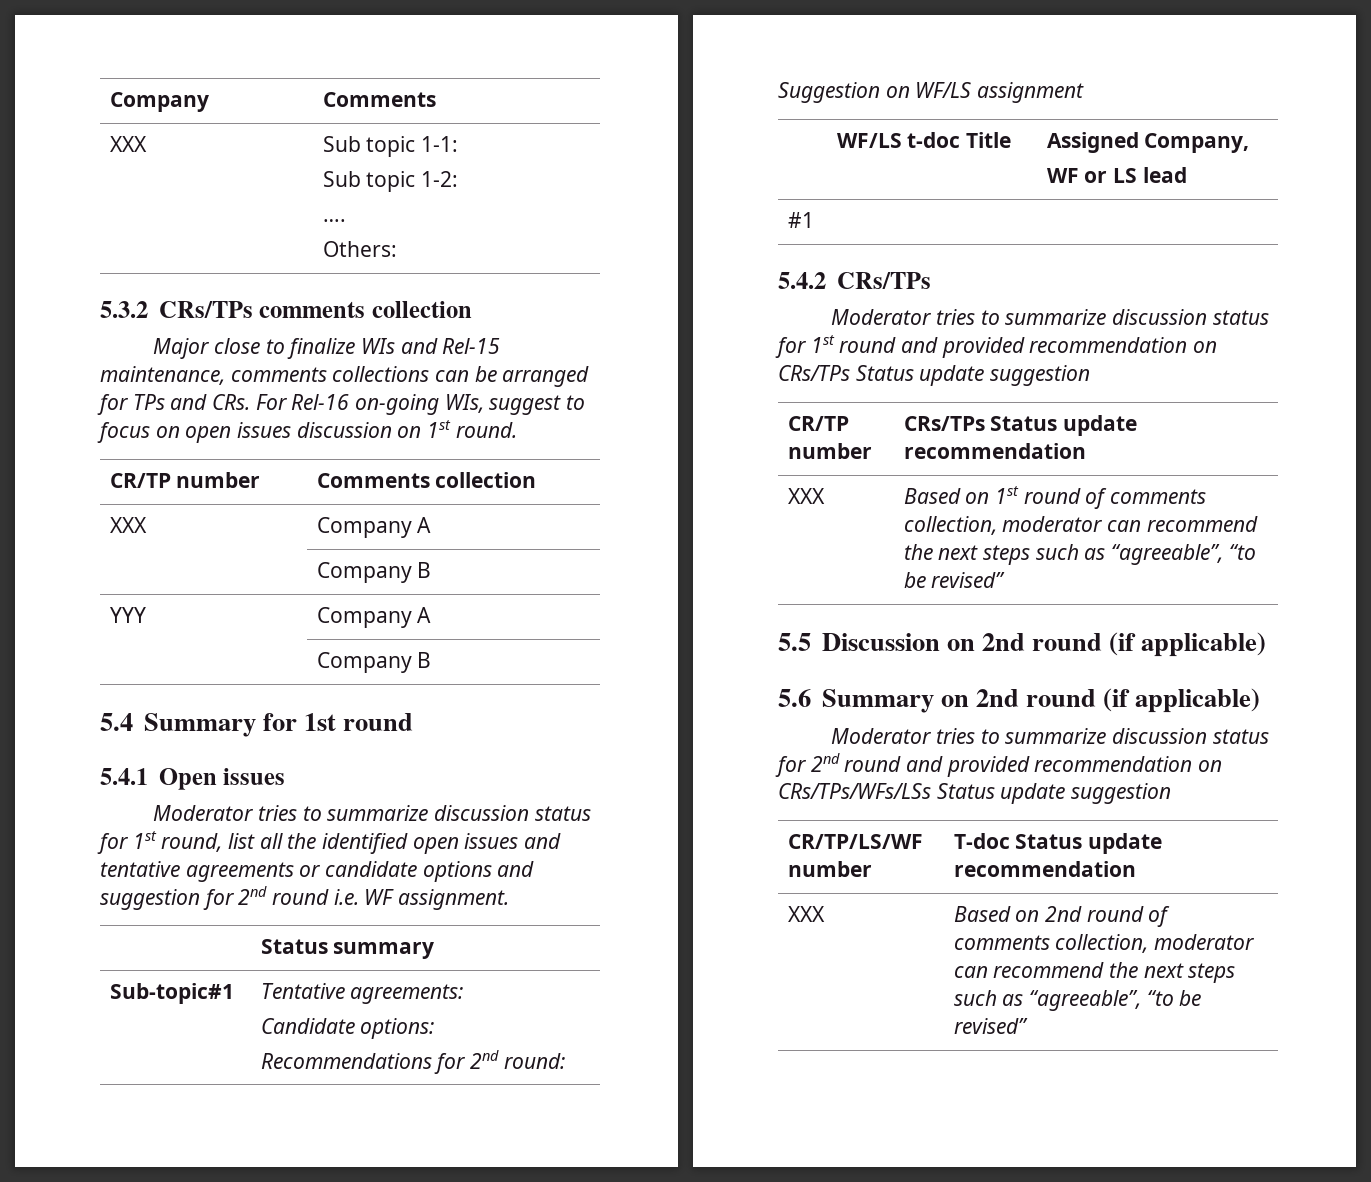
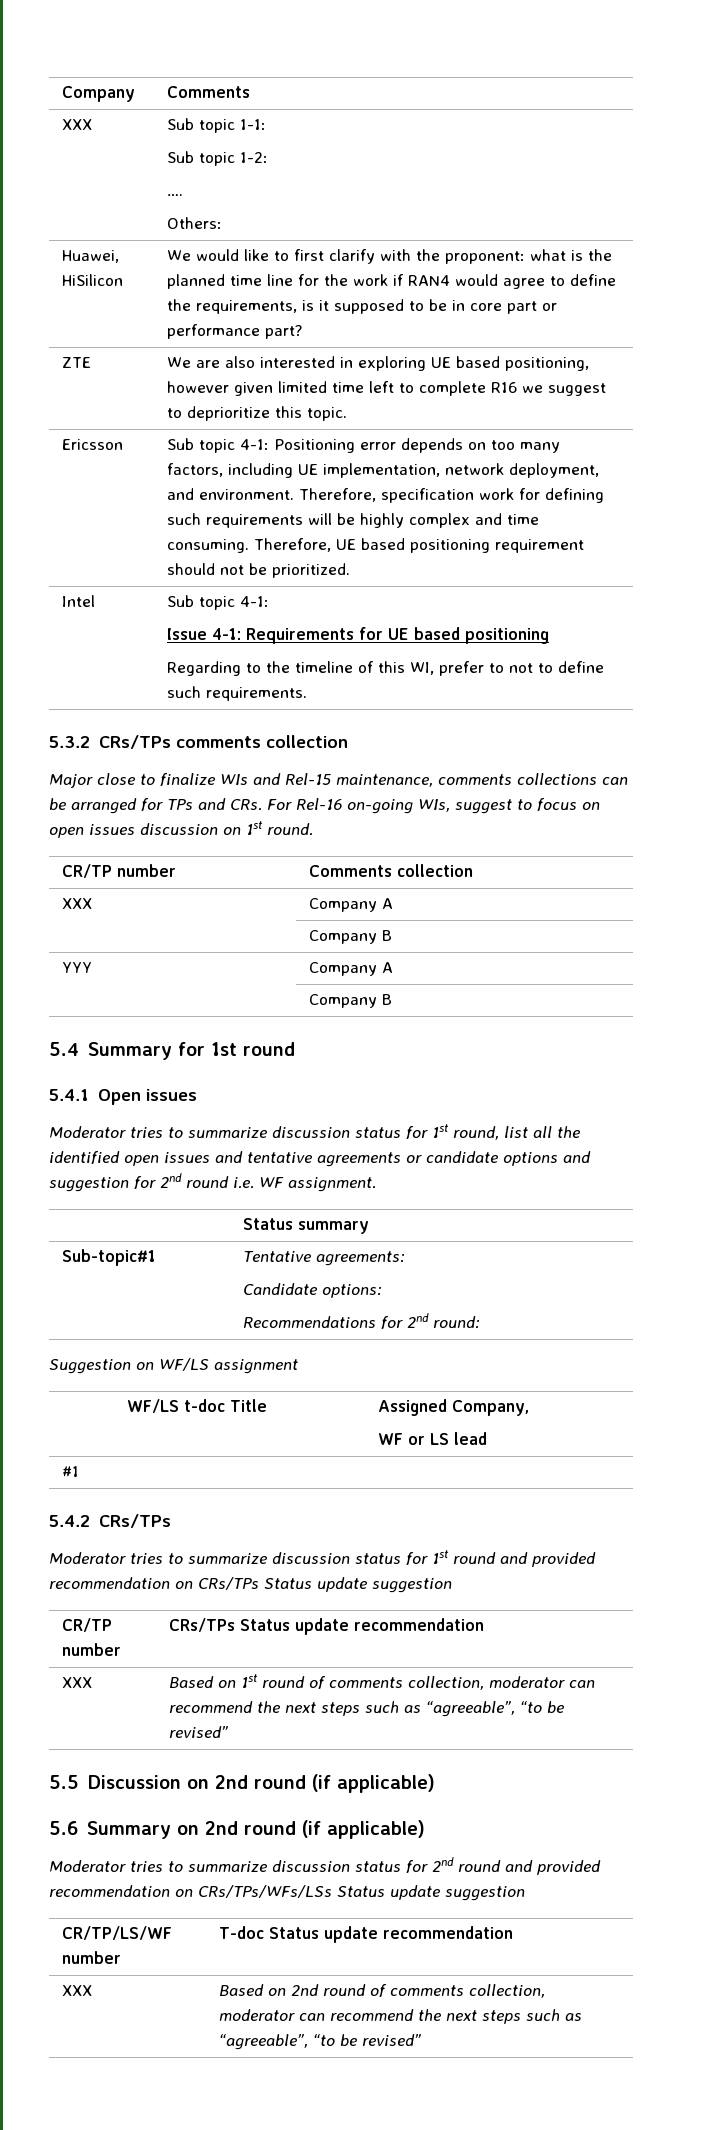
+ Huawei, HiSilicon | We would like to first clarify with the proponent: what is the planned time line for the work if RAN4 would agree to define the requirements, is it supposed to be in core part or performance part?
+ ZTE | We are also interested in exploring UE based positioning, however given limited time left to complete R16 we suggest to deprioritize this topic.
+ Ericsson | Sub topic 4-1: Positioning error depends on too many factors, including UE implementation, network deployment, and environment. Therefore, specification work for defining such requirements will be highly complex and time consuming. Therefore, UE based positioning requirement should not be prioritized.
+ Intel | Sub topic 4-1:
+ Issue 4-1: Requirements for UE based positioning
+ Regarding to the timeline of this WI, prefer to not to define such requirements.

